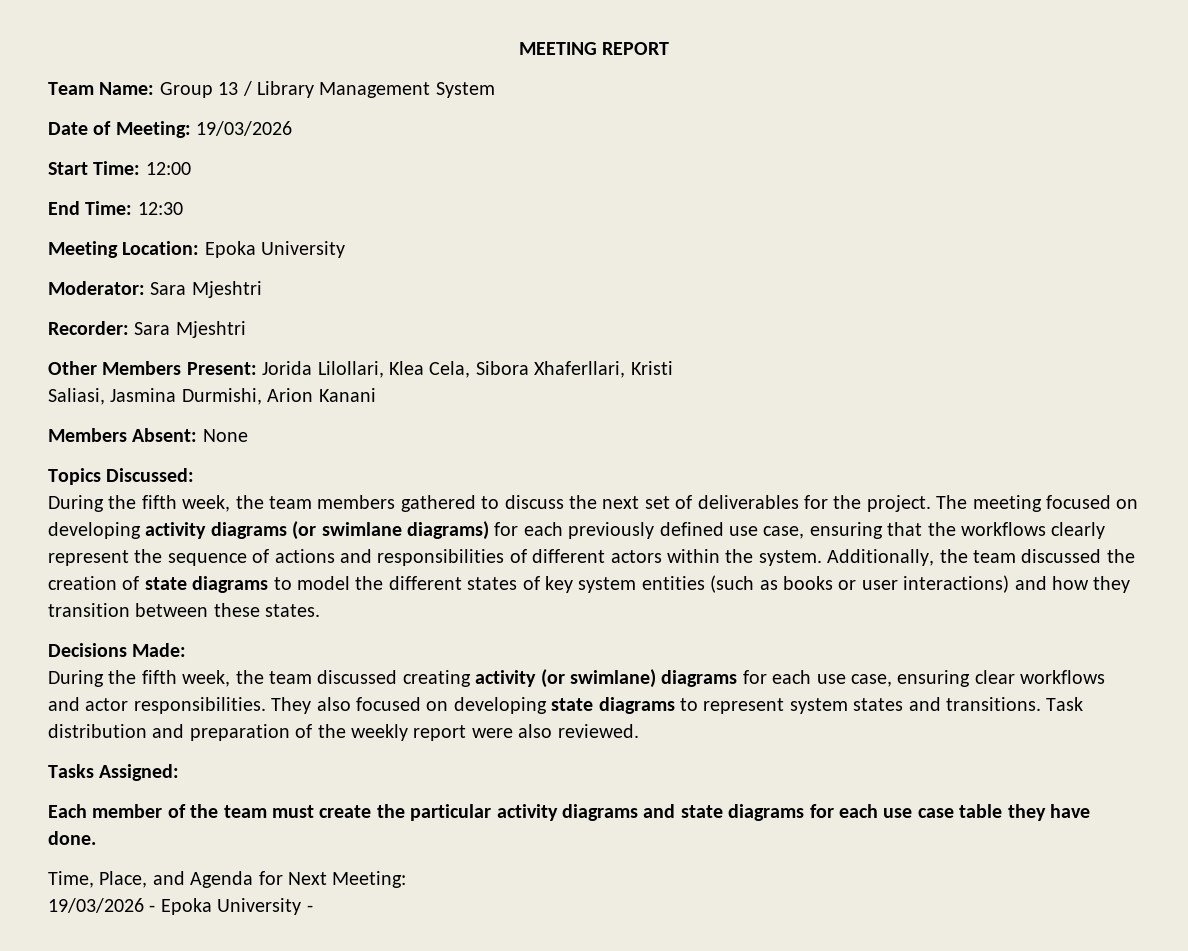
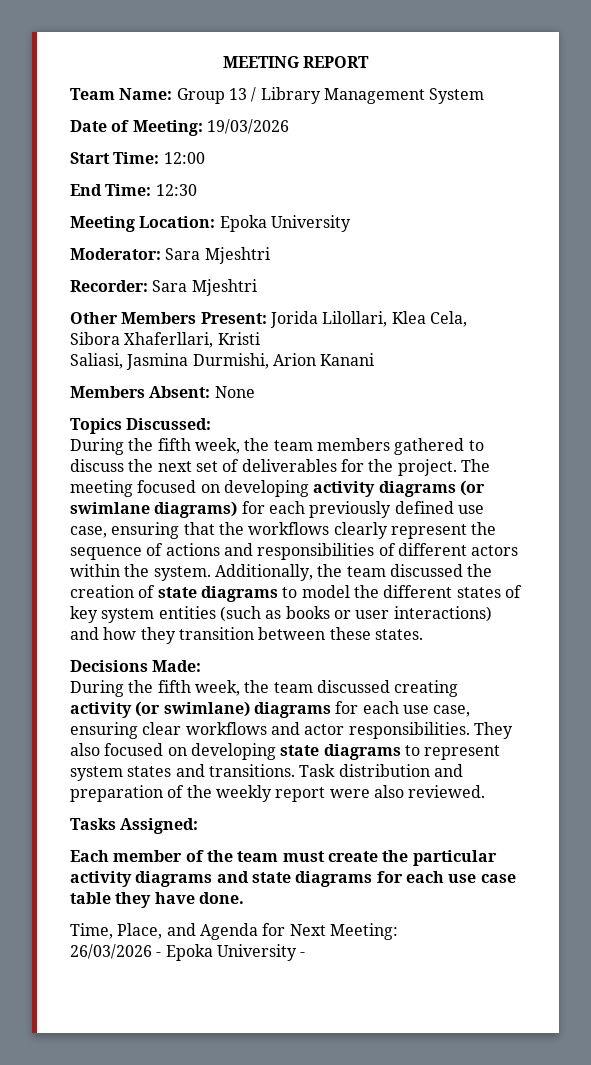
- 19/03/2026 - Epoka University -
+ 26/03/2026 - Epoka University -

